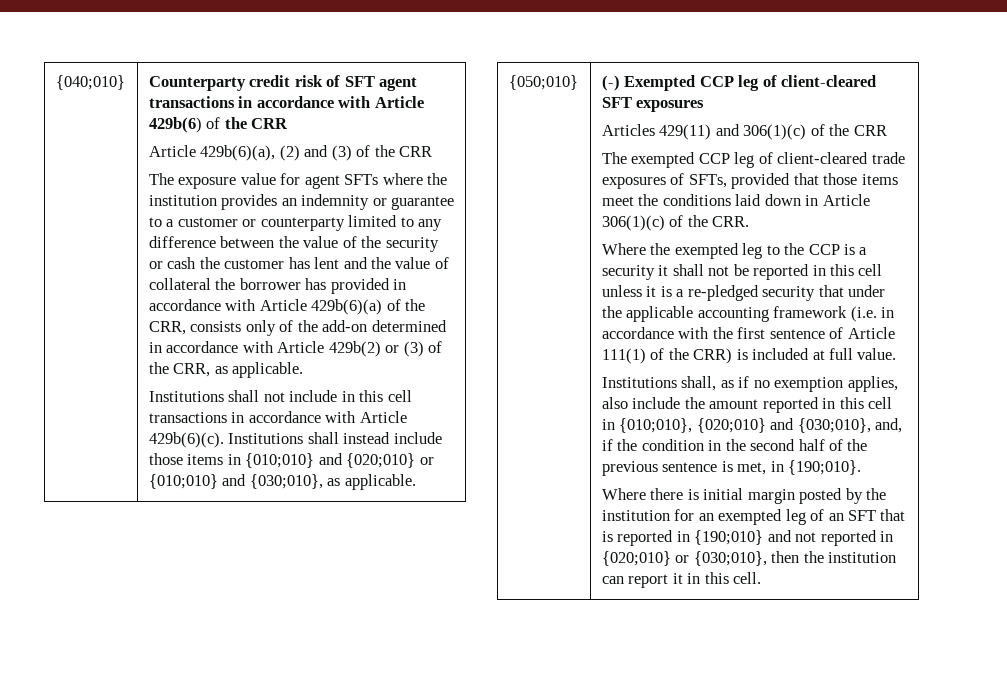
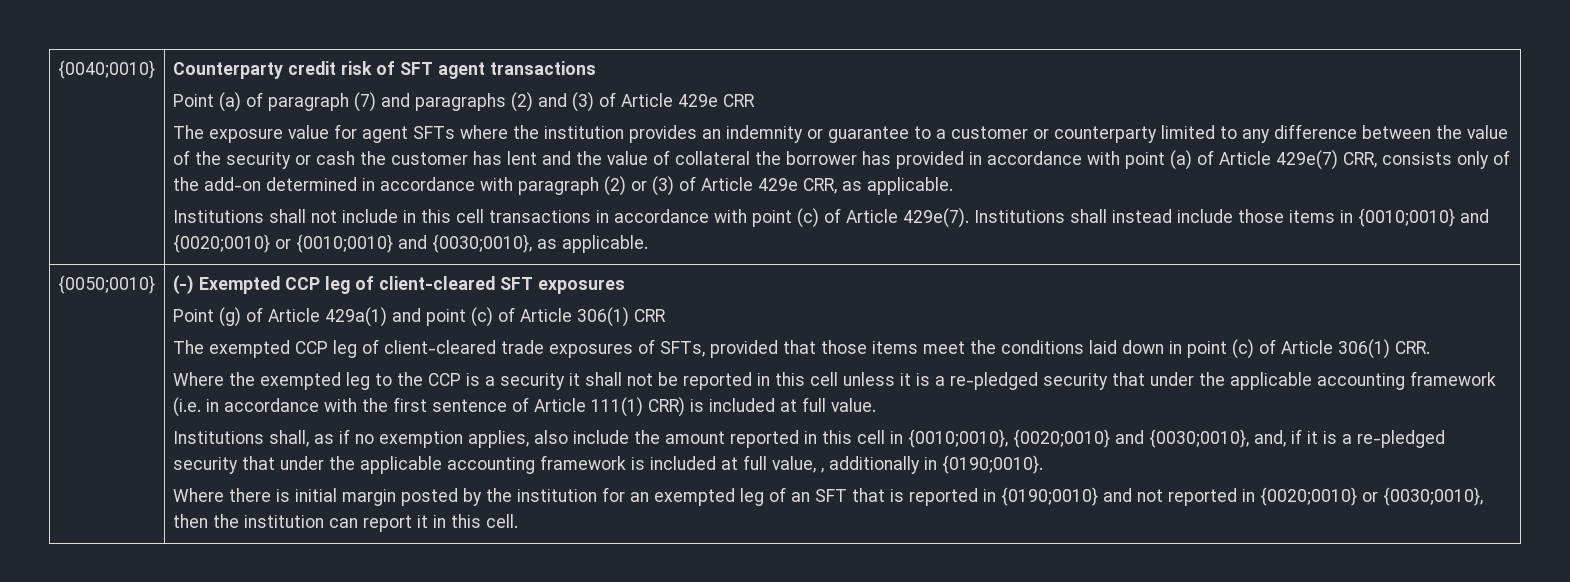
- {040;010}
+ {0040;0010}
- Counterparty credit risk of SFT agent transactions in accordance with Article 429b(6) of the CRR
- Article 429b(6)(a), (2) and (3) of the CRR
+ Counterparty credit risk of SFT agent transactions
+ Point (a) of paragraph (7) and paragraphs (2) and (3) of Article 429e CRR
- The exposure value for agent SFTs where the institution provides an indemnity or guarantee to a customer or counterparty limited to any difference between the value of the security or cash the customer has lent and the value of collateral the borrower has provided in accordance with Article 429b(6)(a) of the CRR, consists only of the add-on determined in accordance with Article 429b(2) or (3) of the CRR, as applicable.
+ The exposure value for agent SFTs where the institution provides an indemnity or guarantee to a customer or counterparty limited to any difference between the value of the security or cash the customer has lent and the value of collateral the borrower has provided in accordance with point (a) of Article 429e(7) CRR, consists only of the add-on determined in accordance with paragraph (2) or (3) of Article 429e CRR, as applicable.
- Institutions shall not include in this cell transactions in accordance with Article 429b(6)(c).
+ Institutions shall not include in this cell transactions in accordance with point (c) of Article 429e(7).
- Institutions shall instead include those items in {010;010} and {020;010} or {010;010} and {030;010}, as applicable.
- {050;010}
+ Institutions shall instead include those items in {0010;0010} and {0020;0010} or {0010;0010} and {0030;0010}, as applicable.
+ {0050;0010}
- Articles 429(11) and 306(1)(c) of the CRR
+ Point (g) of Article 429a(1) and point (c) of Article 306(1) CRR
- The exempted CCP leg of client-cleared trade exposures of SFTs, provided that those items meet the conditions laid down in Article 306(1)(c) of the CRR.
+ The exempted CCP leg of client-cleared trade exposures of SFTs, provided that those items meet the conditions laid down in point (c) of Article 306(1) CRR.
- Where the exempted leg to the CCP is a security it shall not be reported in this cell unless it is a re-pledged security that under the applicable accounting framework (i.e. in accordance with the first sentence of Article 111(1) of the CRR) is included at full value.
+ Where the exempted leg to the CCP is a security it shall not be reported in this cell unless it is a re-pledged security that under the applicable accounting framework (i.e. in accordance with the first sentence of Article 111(1) CRR) is included at full value.
- Institutions shall, as if no exemption applies, also include the amount reported in this cell in {010;010}, {020;010} and {030;010}, and, if the condition in the second half of the previous sentence is met, in {190;010}.
+ Institutions shall, as if no exemption applies, also include the amount reported in this cell in {0010;0010}, {0020;0010} and {0030;0010}, and, if it is a re-pledged security that under the applicable accounting framework is included at full value, , additionally in {0190;0010}.
- Where there is initial margin posted by the institution for an exempted leg of an SFT that is reported in {190;010} and not reported in {020;010} or {030;010}, then the institution can report it in this cell.
+ Where there is initial margin posted by the institution for an exempted leg of an SFT that is reported in {0190;0010} and not reported in {0020;0010} or {0030;0010}, then the institution can report it in this cell.

